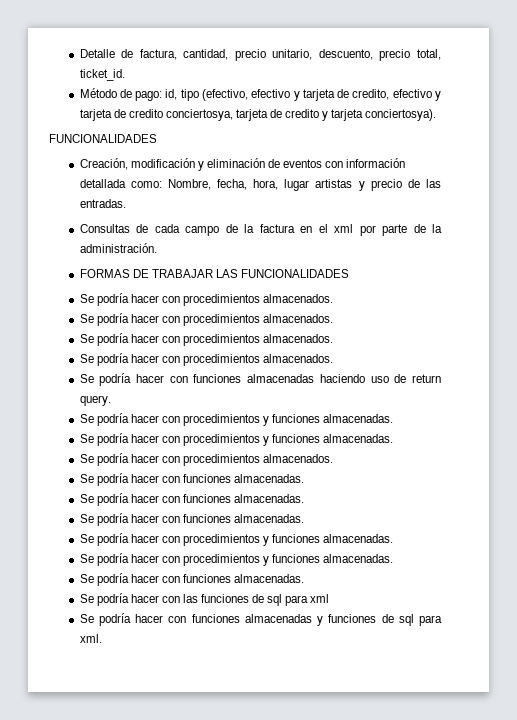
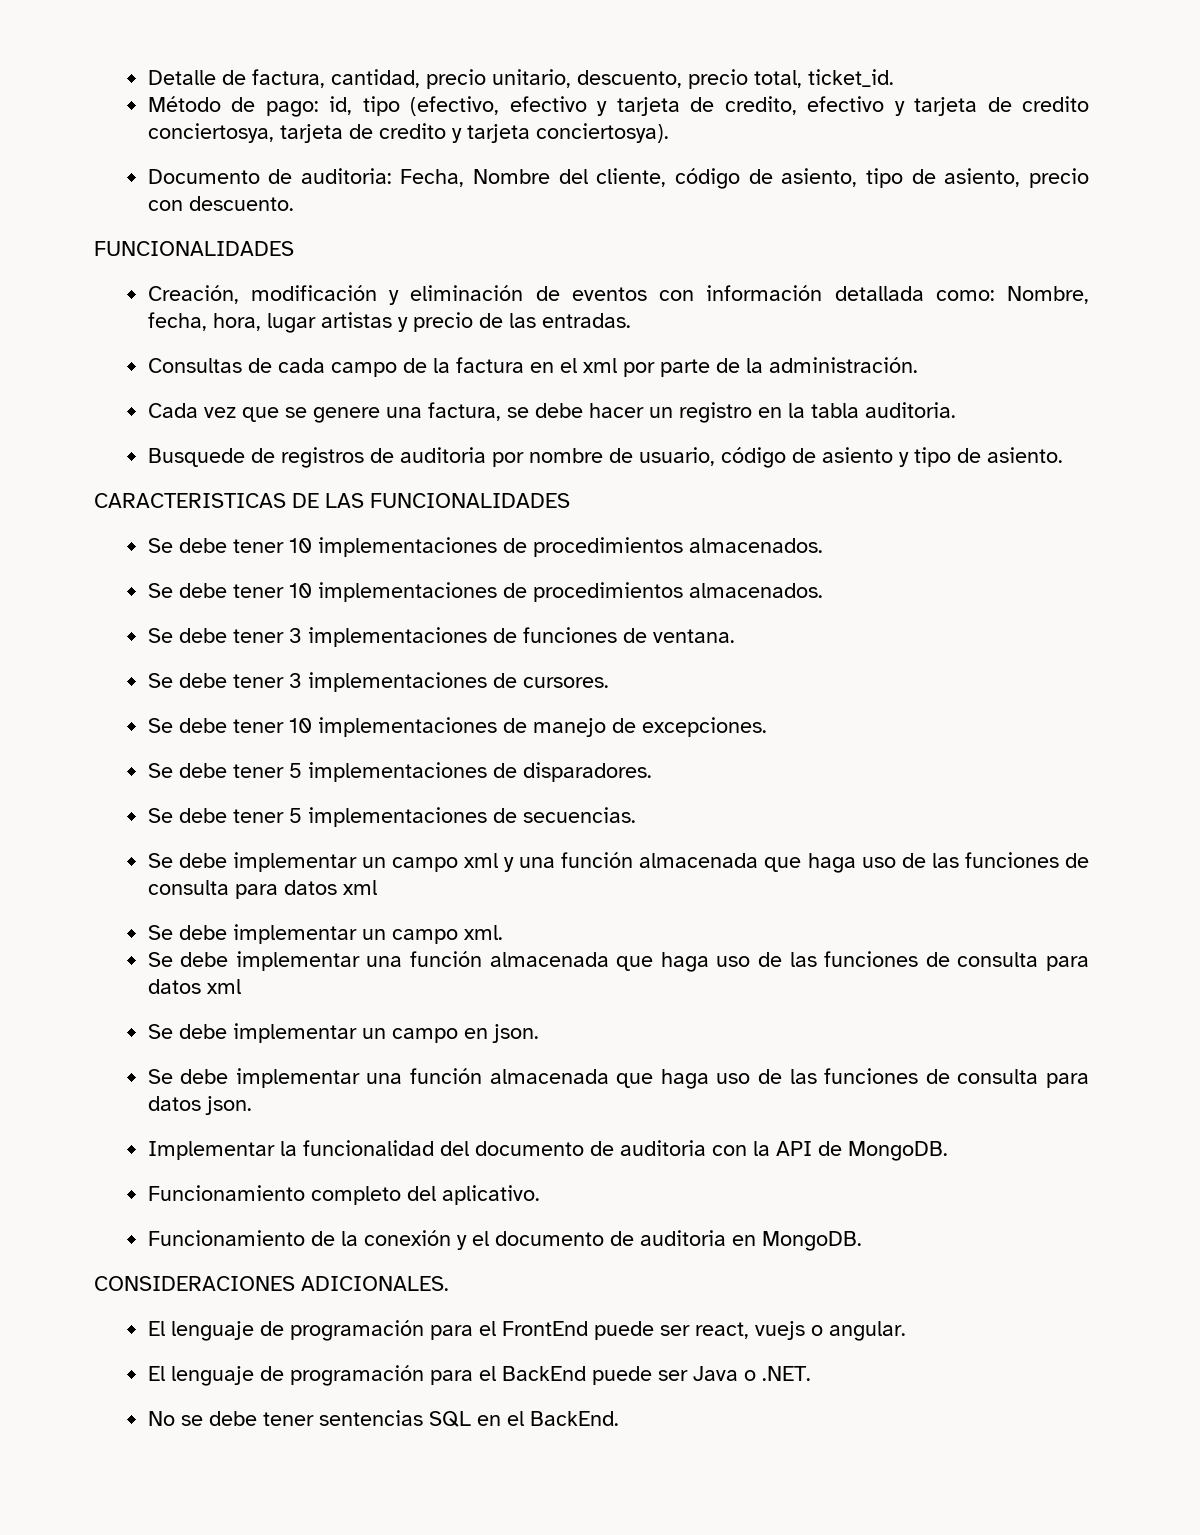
+ Documento de auditoria: Fecha, Nombre del cliente, código de asiento, tipo de asiento, precio con descuento.
- FORMAS DE TRABAJAR LAS FUNCIONALIDADES
- Se podría hacer con procedimientos almacenados.
- Se podría hacer con procedimientos almacenados.
- Se podría hacer con procedimientos almacenados.
- Se podría hacer con procedimientos almacenados.
- Se podría hacer con funciones almacenadas haciendo uso de return query.
- Se podría hacer con procedimientos y funciones almacenadas.
- Se podría hacer con procedimientos y funciones almacenadas.
- Se podría hacer con procedimientos almacenados.
- Se podría hacer con funciones almacenadas.
- Se podría hacer con funciones almacenadas.
- Se podría hacer con funciones almacenadas.
- Se podría hacer con procedimientos y funciones almacenadas.
- Se podría hacer con procedimientos y funciones almacenadas.
- Se podría hacer con funciones almacenadas.
- Se podría hacer con las funciones de sql para xml
- Se podría hacer con funciones almacenadas y funciones de sql para xml.
+ Cada vez que se genere una factura, se debe hacer un registro en la tabla auditoria.
+ Busquede de registros de auditoria por nombre de usuario, código de asiento y tipo de asiento.
+ CARACTERISTICAS DE LAS FUNCIONALIDADES
+ Se debe tener 10 implementaciones de procedimientos almacenados.
+ Se debe tener 10 implementaciones de procedimientos almacenados.
+ Se debe tener 3 implementaciones de funciones de ventana.
+ Se debe tener 3 implementaciones de cursores.
+ Se debe tener 10 implementaciones de manejo de excepciones.
+ Se debe tener 5 implementaciones de disparadores.
+ Se debe tener 5 implementaciones de secuencias.
+ Se debe implementar un campo xml y una función almacenada que haga uso de las funciones de consulta para datos xml
+ Se debe implementar un campo xml.
+ Se debe implementar una función almacenada que haga uso de las funciones de consulta para datos xml
+ Se debe implementar un campo en json.
+ Se debe implementar una función almacenada que haga uso de las funciones de consulta para datos json.
+ Implementar la funcionalidad del documento de auditoria con la API de MongoDB.
+ Funcionamiento completo del aplicativo.
+ Funcionamiento de la conexión y el documento de auditoria en MongoDB.
+ CONSIDERACIONES ADICIONALES.
+ El lenguaje de programación para el FrontEnd puede ser react, vuejs o angular.
+ El lenguaje de programación para el BackEnd puede ser Java o .NET.
+ No se debe tener sentencias SQL en el BackEnd.

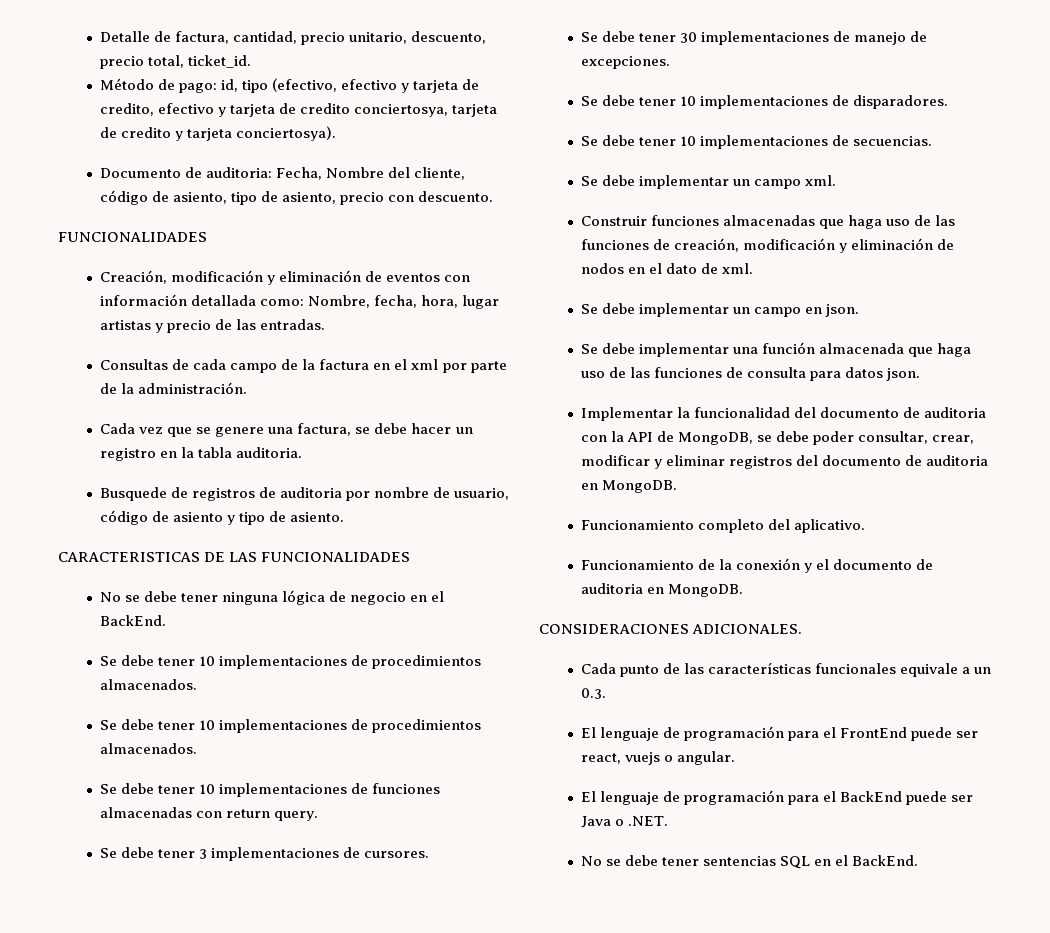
+ No se debe tener ninguna lógica de negocio en el BackEnd.
- Se debe tener 3 implementaciones de funciones de ventana.
+ Se debe tener 10 implementaciones de funciones almacenadas con return query.
- Se debe tener 10 implementaciones de manejo de excepciones.
+ Se debe tener 30 implementaciones de manejo de excepciones.
- Se debe tener 5 implementaciones de disparadores.
+ Se debe tener 10 implementaciones de disparadores.
- Se debe tener 5 implementaciones de secuencias.
+ Se debe tener 10 implementaciones de secuencias.
- Se debe implementar un campo xml y una función almacenada que haga uso de las funciones de consulta para datos xml
  Se debe implementar un campo xml.
- Se debe implementar una función almacenada que haga uso de las funciones de consulta para datos xml
+ Construir funciones almacenadas que haga uso de las funciones de creación, modificación y eliminación de nodos en el dato de xml.
- Implementar la funcionalidad del documento de auditoria con la API de MongoDB.
+ Implementar la funcionalidad del documento de auditoria con la API de MongoDB, se debe poder consultar, crear, modificar y eliminar registros del documento de auditoria en MongoDB.
+ Cada punto de las características funcionales equivale a un 0.3.

